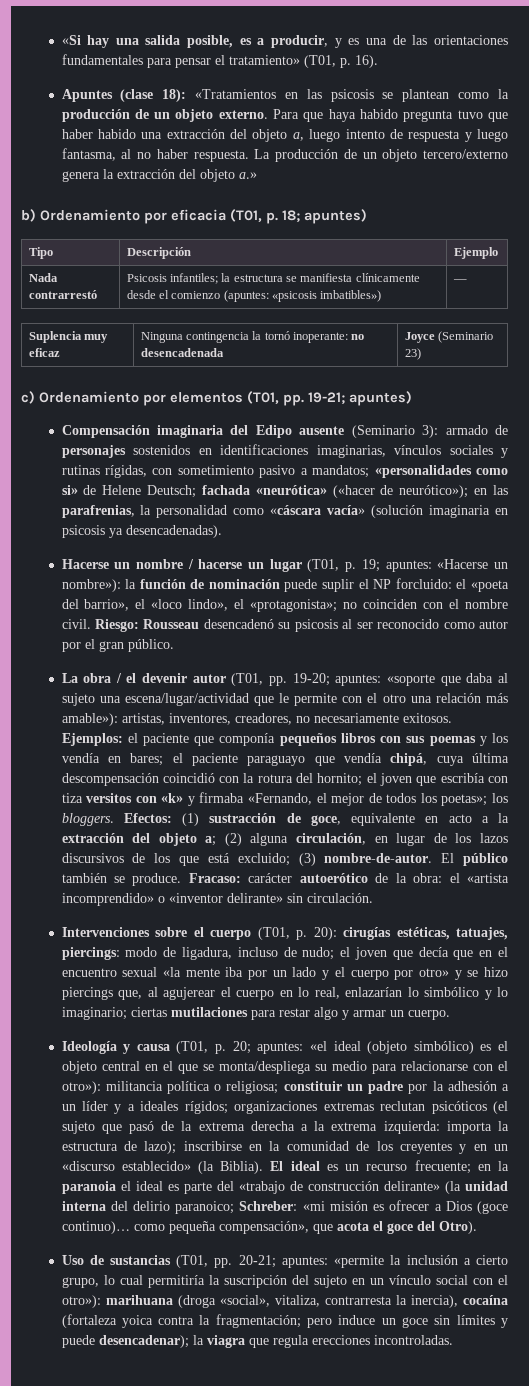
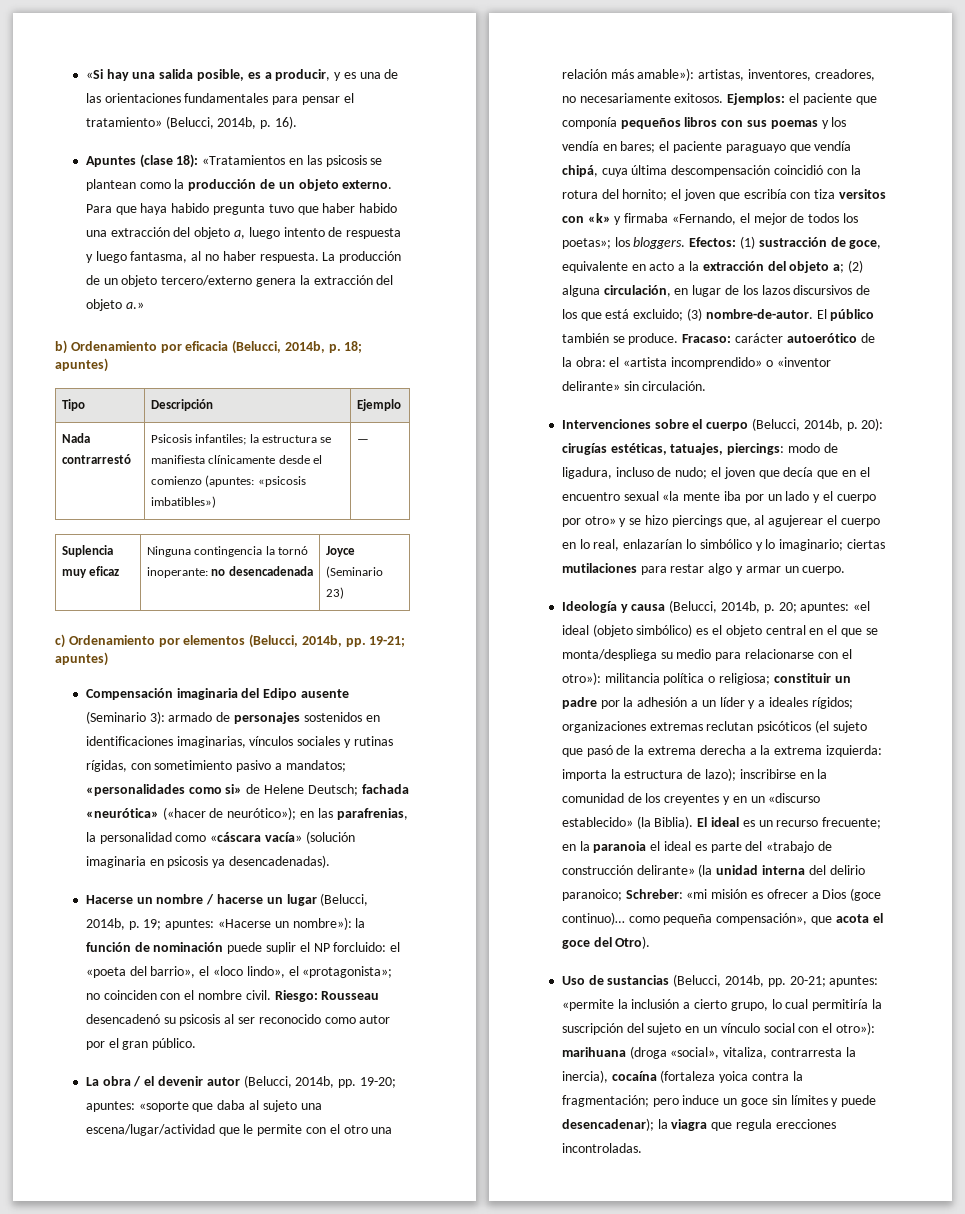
- «Si hay una salida posible, es a producir, y es una de las orientaciones fundamentales para pensar el tratamiento» (T01, p. 16).
+ «Si hay una salida posible, es a producir, y es una de las orientaciones fundamentales para pensar el tratamiento» (Belucci, 2014b, p. 16).
- b) Ordenamiento por eficacia (T01, p. 18; apuntes)
+ b) Ordenamiento por eficacia (Belucci, 2014b, p. 18; apuntes)
- c) Ordenamiento por elementos (T01, pp. 19-21; apuntes)
+ c) Ordenamiento por elementos (Belucci, 2014b, pp. 19-21; apuntes)
- Hacerse un nombre / hacerse un lugar (T01, p. 19; apuntes: «Hacerse un nombre»): la función de nominación puede suplir el NP forcluido: el «poeta del barrio», el «loco lindo», el «protagonista»; no coinciden con el nombre civil.
+ Hacerse un nombre / hacerse un lugar (Belucci, 2014b, p. 19; apuntes: «Hacerse un nombre»): la función de nominación puede suplir el NP forcluido: el «poeta del barrio», el «loco lindo», el «protagonista»; no coinciden con el nombre civil.
- La obra / el devenir autor (T01, pp. 19-20; apuntes: «soporte que daba al sujeto una escena/lugar/actividad que le permite con el otro una relación más amable»): artistas, inventores, creadores, no necesariamente exitosos.
+ La obra / el devenir autor (Belucci, 2014b, pp. 19-20; apuntes: «soporte que daba al sujeto una escena/lugar/actividad que le permite con el otro una relación más amable»): artistas, inventores, creadores, no necesariamente exitosos.
- Intervenciones sobre el cuerpo (T01, p. 20):
+ Intervenciones sobre el cuerpo (Belucci, 2014b, p. 20):
- Ideología y causa (T01, p. 20;
+ Ideología y causa (Belucci, 2014b, p. 20;
- Uso de sustancias (T01, pp. 20-21; apuntes: «permite la inclusión a cierto grupo, lo cual permitiría la suscripción del sujeto en un vínculo social con el otro»): marihuana (droga «social», vitaliza, contrarresta la inercia), cocaína (fortaleza yoica contra la fragmentación; pero induce un goce sin límites y puede desencadenar); la viagra que regula erecciones incontroladas.
+ Uso de sustancias (Belucci, 2014b, pp. 20-21; apuntes: «permite la inclusión a cierto grupo, lo cual permitiría la suscripción del sujeto en un vínculo social con el otro»): marihuana (droga «social», vitaliza, contrarresta la inercia), cocaína (fortaleza yoica contra la fragmentación; pero induce un goce sin límites y puede desencadenar); la viagra que regula erecciones incontroladas.

